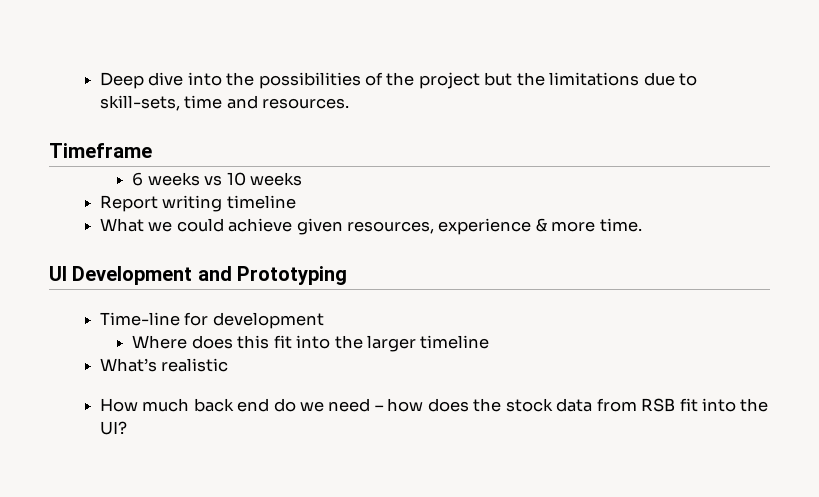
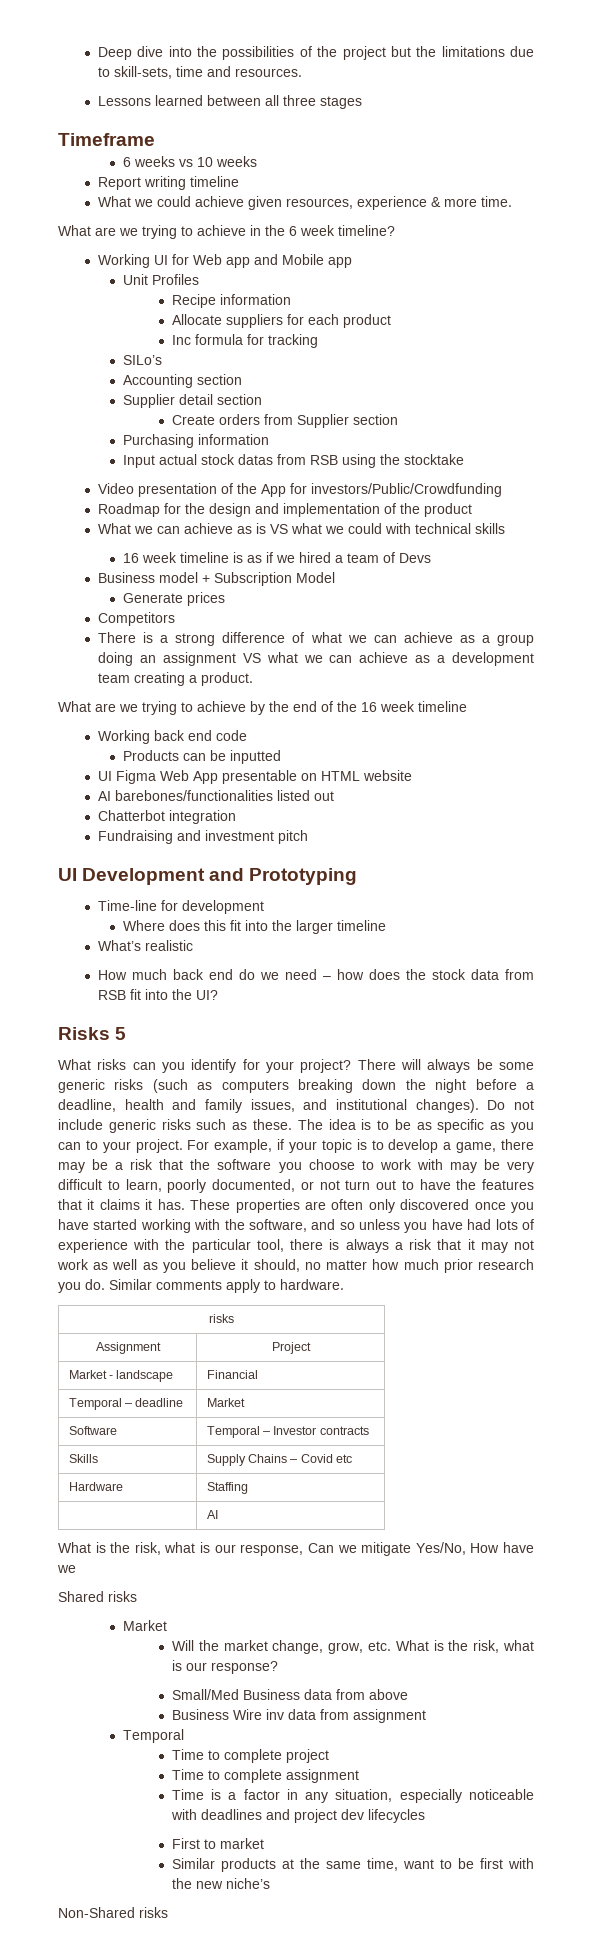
+ Lessons learned between all three stages
+ What are we trying to achieve in the 6 week timeline?
+ Working UI for Web app and Mobile app
+ Unit Profiles
+ Recipe information
+ Allocate suppliers for each product
+ Inc formula for tracking
+ SILo’s
+ Accounting section
+ Supplier detail section
+ Create orders from Supplier section
+ Purchasing information
+ Input actual stock datas from RSB using the stocktake
+ Video presentation of the App for investors/Public/Crowdfunding
+ Roadmap for the design and implementation of the product
+ What we can achieve as is VS what we could with technical skills
+ 16 week timeline is as if we hired a team of Devs
+ Business model + Subscription Model
+ Generate prices
+ Competitors
+ There is a strong difference of what we can achieve as a group doing an assignment VS what we can achieve as a development team creating a product.
+ What are we trying to achieve by the end of the 16 week timeline
+ Working back end code
+ Products can be inputted
+ UI Figma Web App presentable on HTML website
+ AI barebones/functionalities listed out
+ Chatterbot integration
+ Fundraising and investment pitch
+ Risks 5
+ What risks can you identify for your project? There will always be some generic risks (such as computers breaking down the night before a deadline, health and family issues, and institutional changes). Do not include generic risks such as these. The idea is to be as specific as you can to your project. For example, if your topic is to develop a game, there may be a risk that the software you choose to work with may be very difficult to learn, poorly documented, or not turn out to have the features that it claims it has. These properties are often only discovered once you have started working with the software, and so unless you have had lots of experience with the particular tool, there is always a risk that it may not work as well as you believe it should, no matter how much prior research you do. Similar comments apply to hardware.
+ risks
+ Assignment | Project
+ Market - landscape | Financial
+ Temporal – deadline | Market
+ Software | Temporal – Investor contracts
+ Skills | Supply Chains – Covid etc
+ Hardware | Staffing
+ | AI
+ What is the risk, what is our response, Can we mitigate Yes/No, How have we
+ Shared risks
+ Market
+ Will the market change, grow, etc. What is the risk, what is our response?
+ Small/Med Business data from above
+ Business Wire inv data from assignment
+ Temporal
+ Time to complete project
+ Time to complete assignment
+ Time is a factor in any situation, especially noticeable with deadlines and project dev lifecycles
+ First to market
+ Similar products at the same time, want to be first with the new niche’s
+ Non-Shared risks

